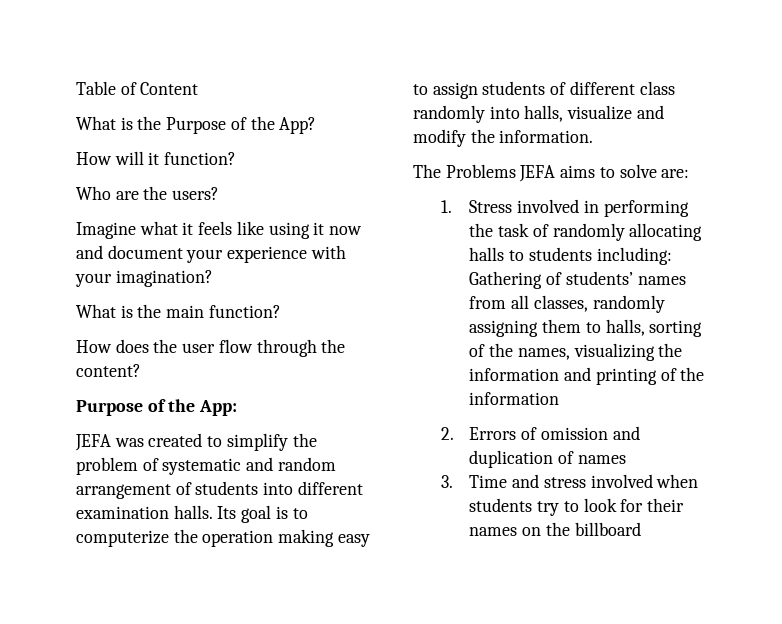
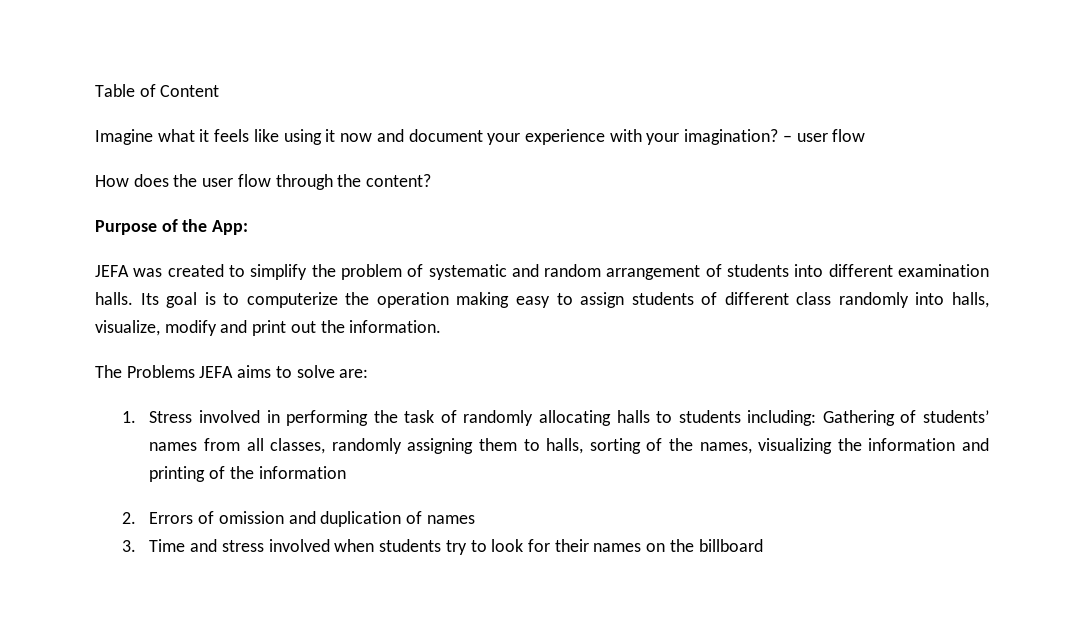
- What is the Purpose of the App?
- How will it function?
- Who are the users?
- Imagine what it feels like using it now and document your experience with your imagination?
- What is the main function?
+ Imagine what it feels like using it now and document your experience with your imagination? – user flow
- Its goal is to computerize the operation making easy to assign students of different class randomly into halls, visualize and modify the information.
+ Its goal is to computerize the operation making easy to assign students of different class randomly into halls, visualize, modify and print out the information.

